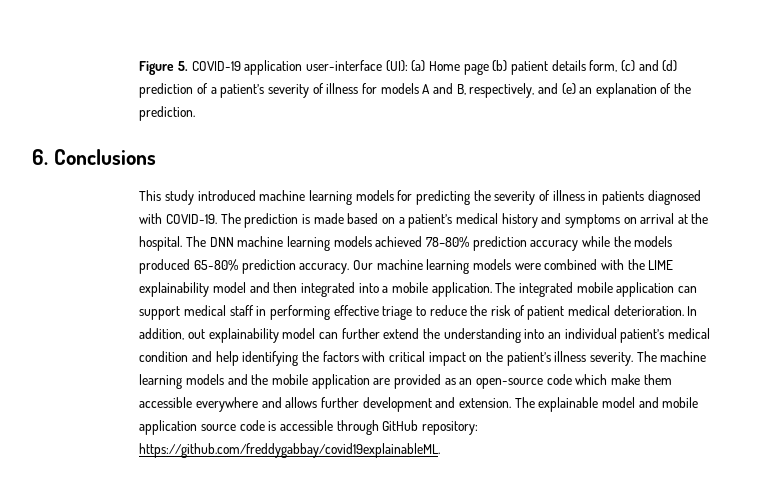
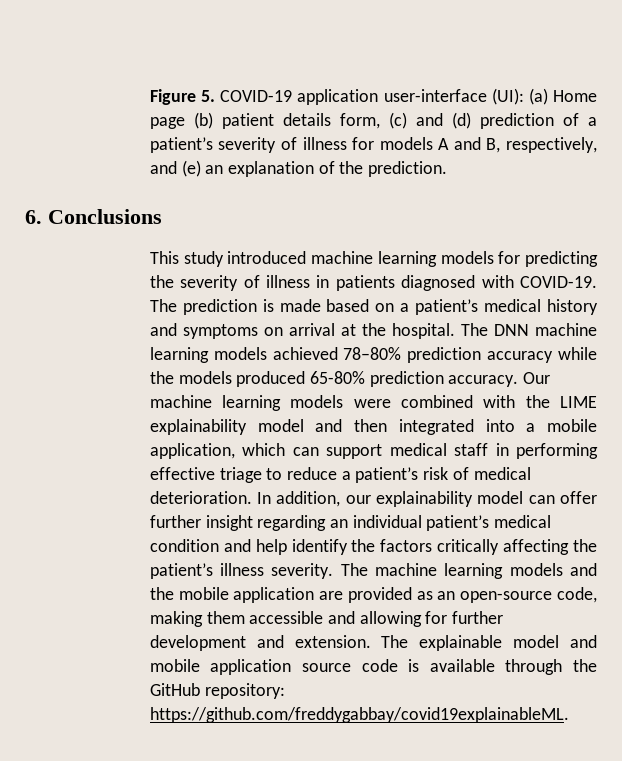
- Our machine learning models were combined with the LIME explainability model and then integrated into a mobile application. The integrated mobile application can support medical staff in performing effective triage to reduce the risk of patient medical deterioration.
+ Our machine learning models were combined with the LIME explainability model and then integrated into a mobile application, which can support medical staff in performing effective triage to reduce a patient’s risk of medical deterioration.
- In addition, out explainability model can further extend the understanding into an individual patient’s medical condition and help identifying the factors with critical impact on the patient’s illness severity.
+ In addition, our explainability model can offer further insight regarding an individual patient’s medical condition and help identify the factors critically affecting the patient’s illness severity.
- The machine learning models and the mobile application are provided as an open-source code which make them accessible everywhere and allows further development and extension.
+ The machine learning models and the mobile application are provided as an open-source code, making them accessible and allowing for further development and extension.
- The explainable model and mobile application source code is accessible through GitHub repository: https://github.com/freddygabbay/covid19explainableML.
+ The explainable model and mobile application source code is available through the GitHub repository: https://github.com/freddygabbay/covid19explainableML.

